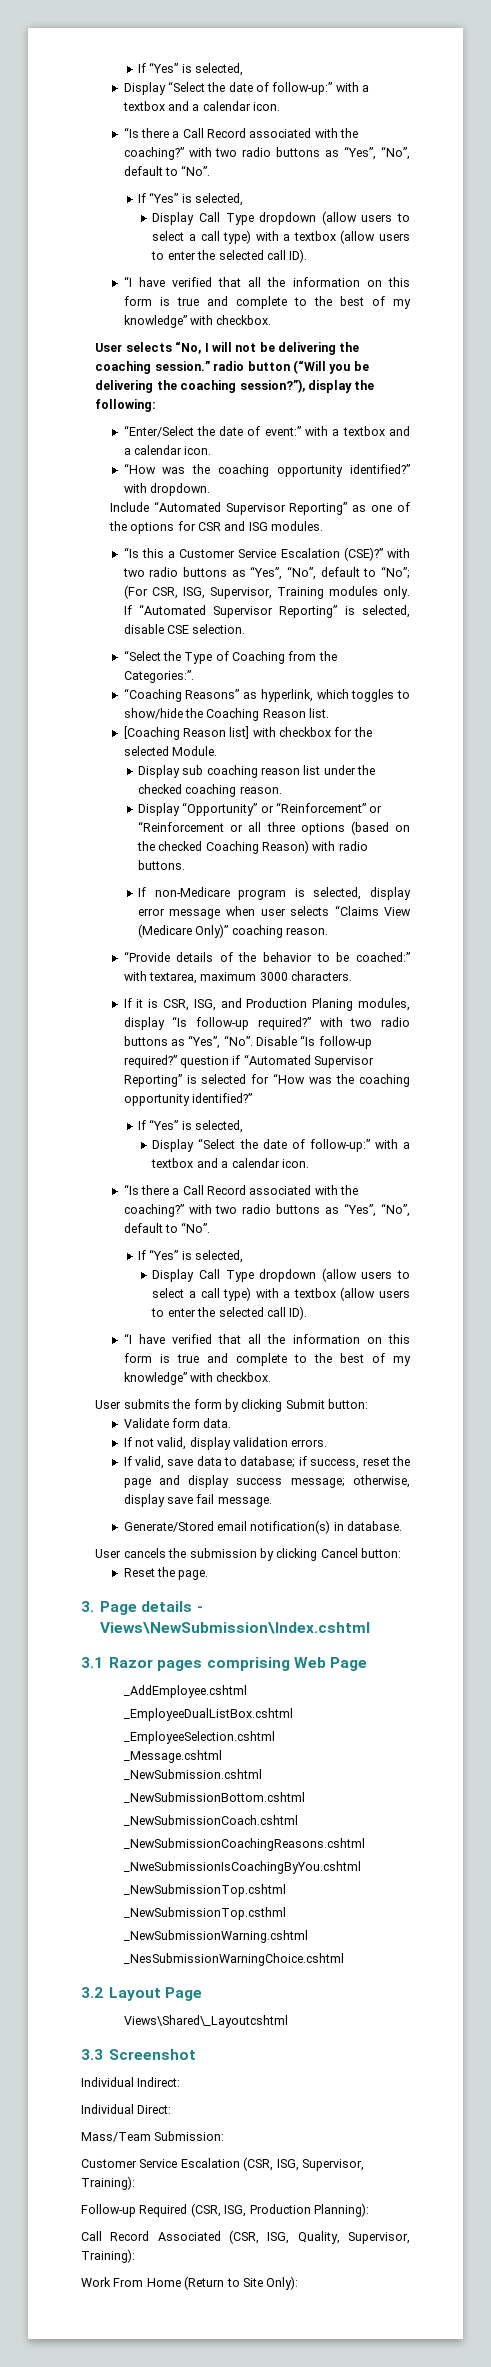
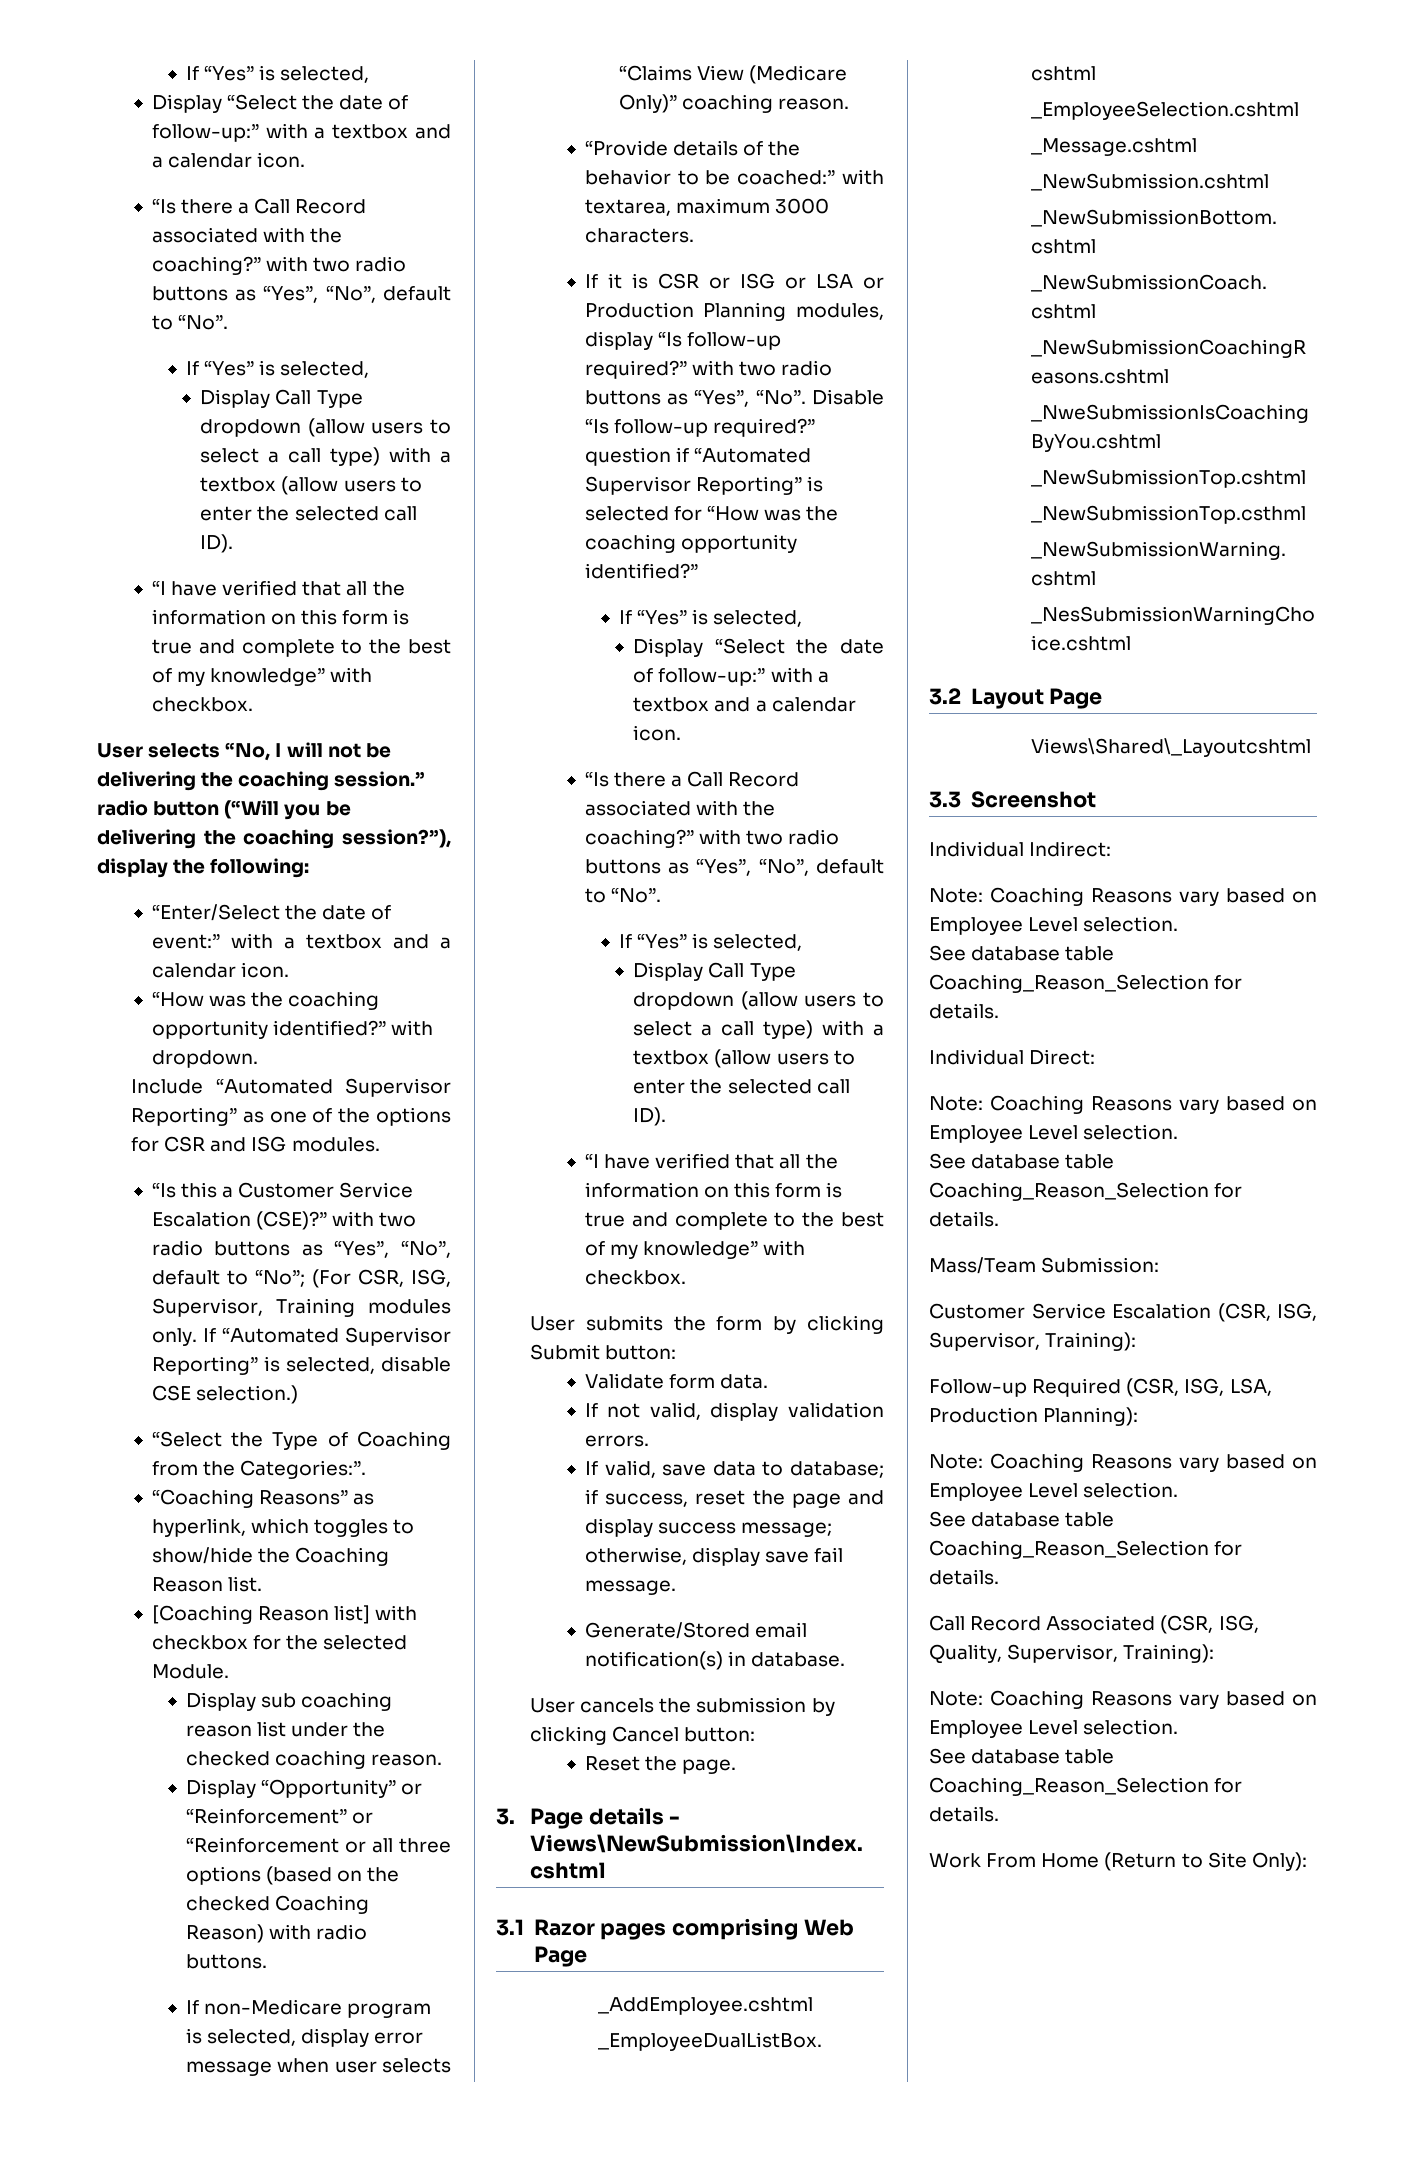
- If “Automated Supervisor Reporting” is selected, disable CSE selection.
+ If “Automated Supervisor Reporting” is selected, disable CSE selection.)
- If it is CSR, ISG, and Production Planing modules, display “Is follow-up required?” with two radio buttons as “Yes”, “No”. Disable “Is follow-up required?” question if “Automated Supervisor Reporting” is selected for “How was the coaching opportunity identified?”
+ If it is CSR or ISG or LSA or Production Planning modules, display “Is follow-up required?” with two radio buttons as “Yes”, “No”. Disable “Is follow-up required?” question if “Automated Supervisor Reporting” is selected for “How was the coaching opportunity identified?”
  Individual Indirect:
+ Note: Coaching Reasons vary based on Employee Level selection.
+ See database table Coaching_Reason_Selection for details.
  Individual Direct:
+ Note: Coaching Reasons vary based on Employee Level selection.
+ See database table Coaching_Reason_Selection for details.
- Follow-up Required (CSR, ISG, Production Planning):
+ Follow-up Required (CSR, ISG, LSA, Production Planning):
+ Note: Coaching Reasons vary based on Employee Level selection.
+ See database table Coaching_Reason_Selection for details.
  Call Record Associated (CSR, ISG, Quality, Supervisor, Training):
+ Note: Coaching Reasons vary based on Employee Level selection.
+ See database table Coaching_Reason_Selection for details.

